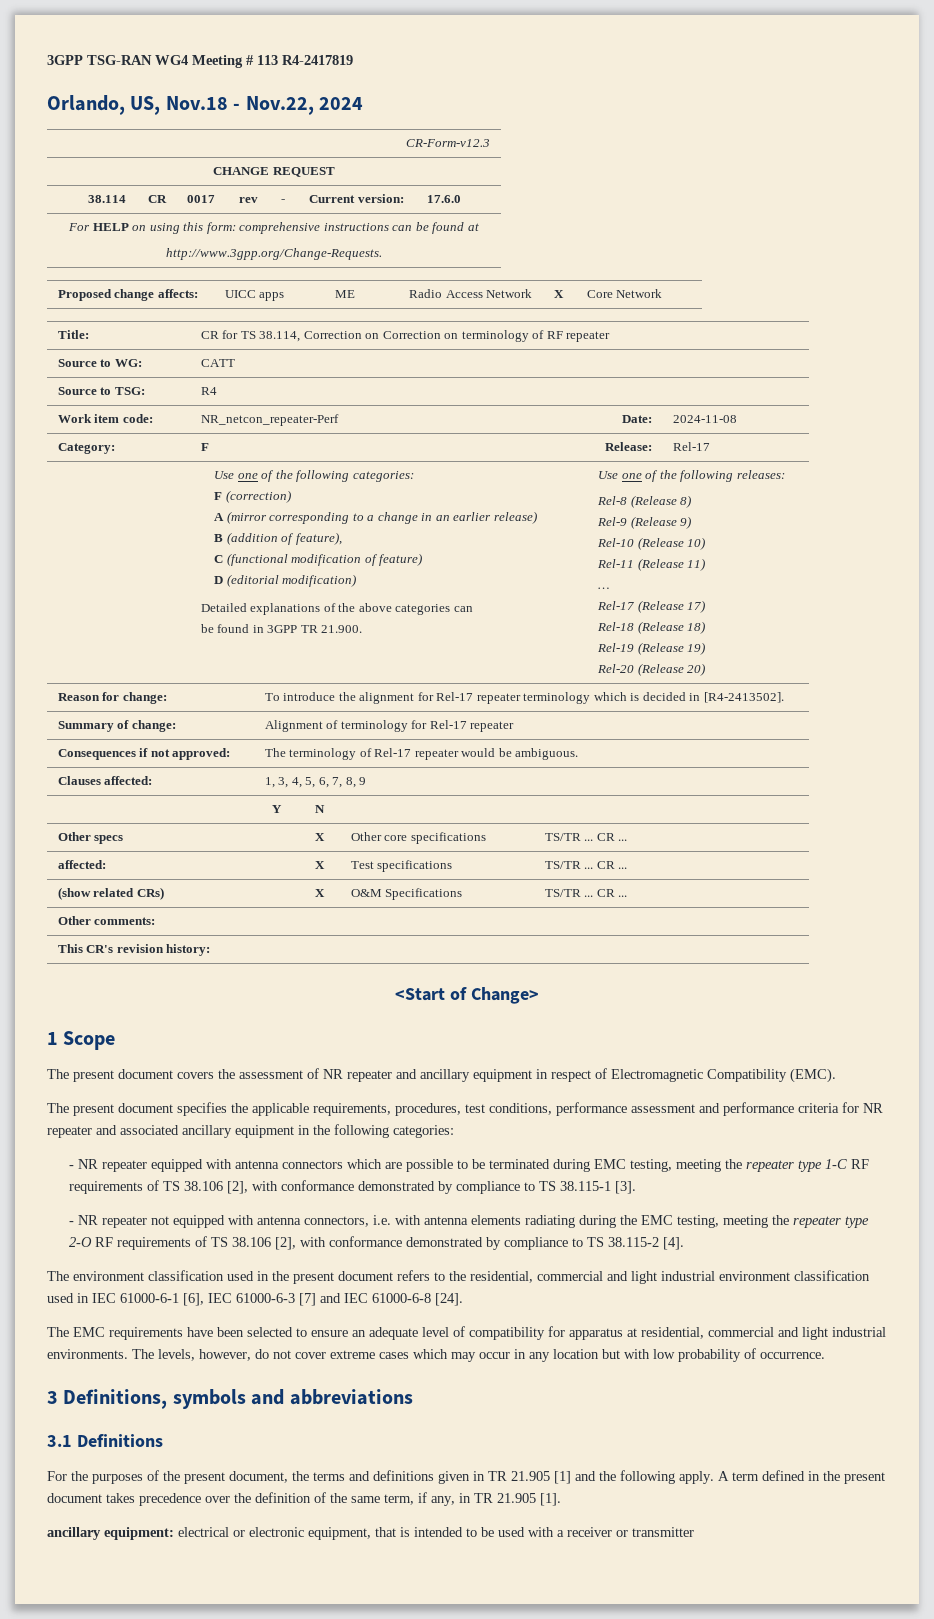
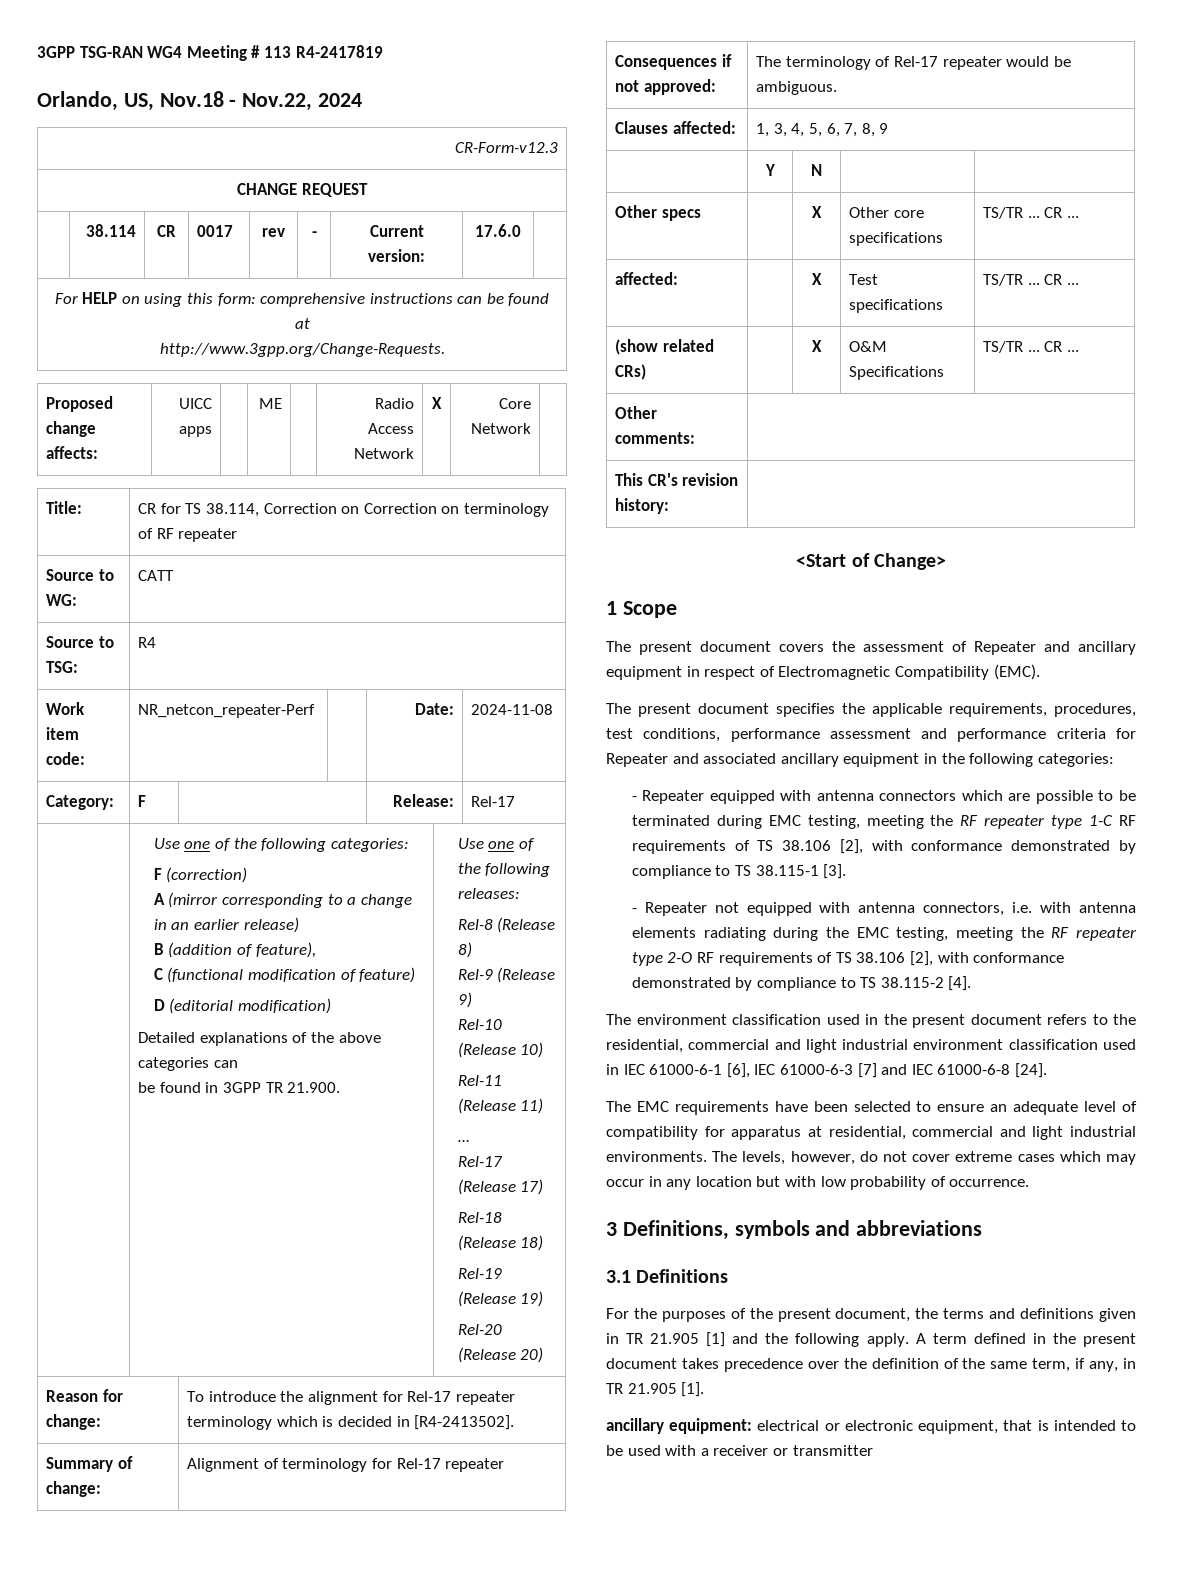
- The present document covers the assessment of NR repeater and ancillary equipment in respect of Electromagnetic Compatibility (EMC).
+ The present document covers the assessment of Repeater and ancillary equipment in respect of Electromagnetic Compatibility (EMC).
- The present document specifies the applicable requirements, procedures, test conditions, performance assessment and performance criteria for NR repeater and associated ancillary equipment in the following categories:
+ The present document specifies the applicable requirements, procedures, test conditions, performance assessment and performance criteria for Repeater and associated ancillary equipment in the following categories:
- - NR repeater equipped with antenna connectors which are possible to be terminated during EMC testing, meeting the repeater type 1-C RF requirements of TS 38.106 [2], with conformance demonstrated by compliance to TS 38.115-1 [3].
+ - Repeater equipped with antenna connectors which are possible to be terminated during EMC testing, meeting the RF repeater type 1-C RF requirements of TS 38.106 [2], with conformance demonstrated by compliance to TS 38.115-1 [3].
- - NR repeater not equipped with antenna connectors, i.e. with antenna elements radiating during the EMC testing, meeting the repeater type 2-O RF requirements of TS 38.106 [2], with conformance demonstrated by compliance to TS 38.115-2 [4].
+ - Repeater not equipped with antenna connectors, i.e. with antenna elements radiating during the EMC testing, meeting the RF repeater type 2-O RF requirements of TS 38.106 [2], with conformance demonstrated by compliance to TS 38.115-2 [4].

